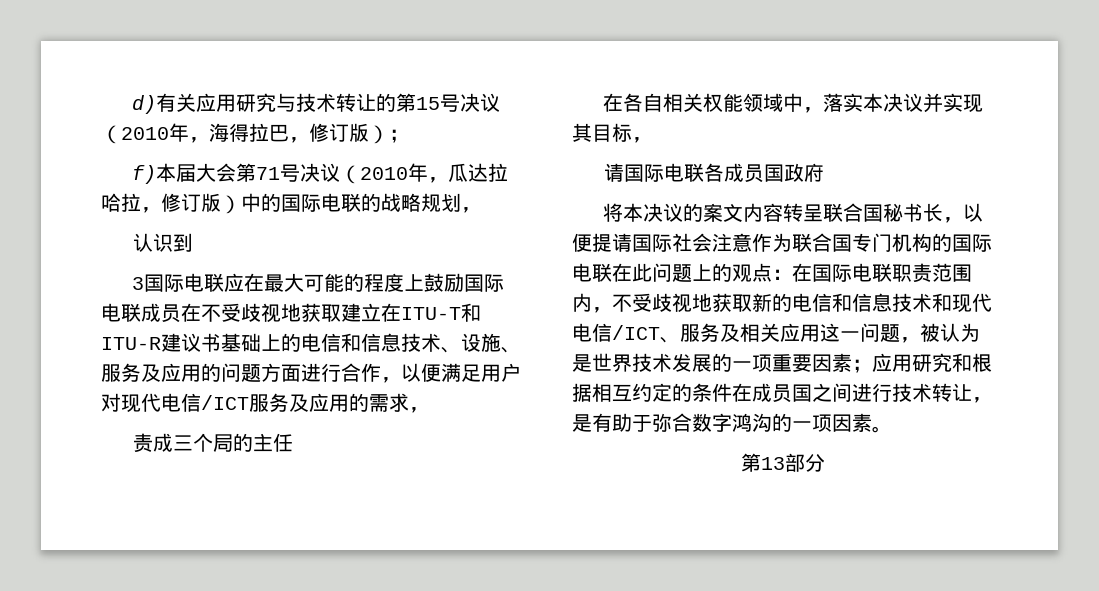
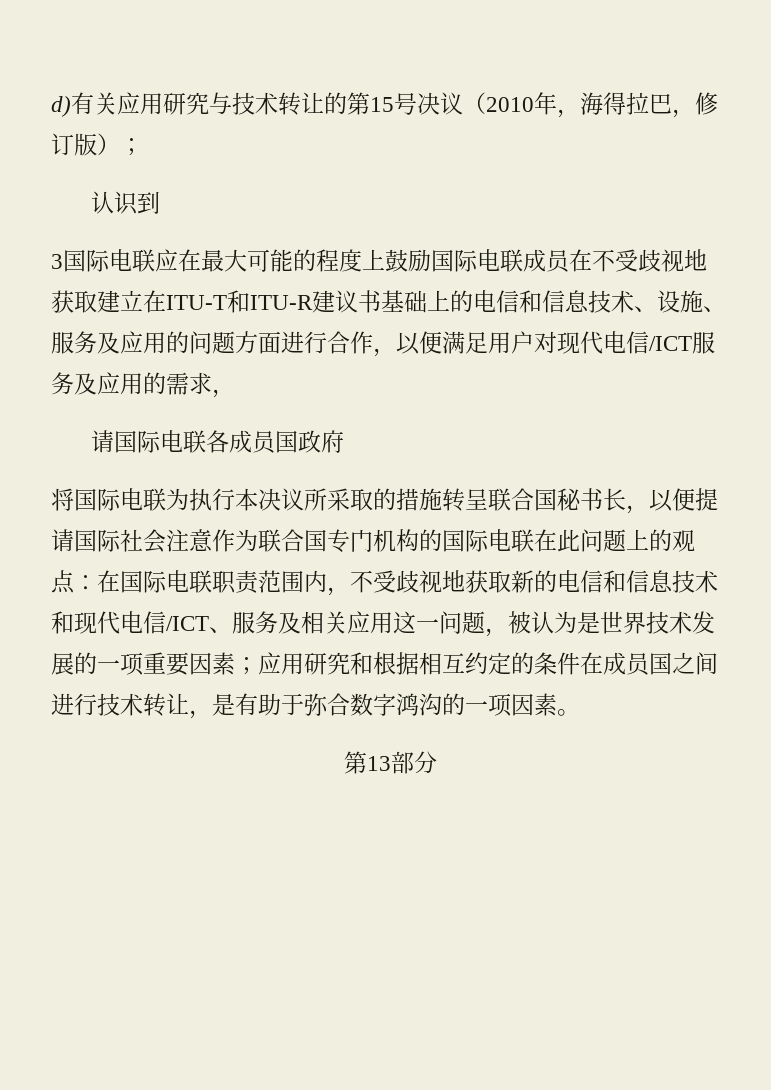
- f)本届大会第71号决议（2010年，瓜达拉哈拉，修订版）中的国际电联的战略规划，
- 责成三个局的主任
- 在各自相关权能领域中，落实本决议并实现其目标，
- 将本决议的案文内容转呈联合国秘书长，以便提请国际社会注意作为联合国专门机构的国际电联在此问题上的观点：
+ 将国际电联为执行本决议所采取的措施转呈联合国秘书长，以便提请国际社会注意作为联合国专门机构的国际电联在此问题上的观点：

